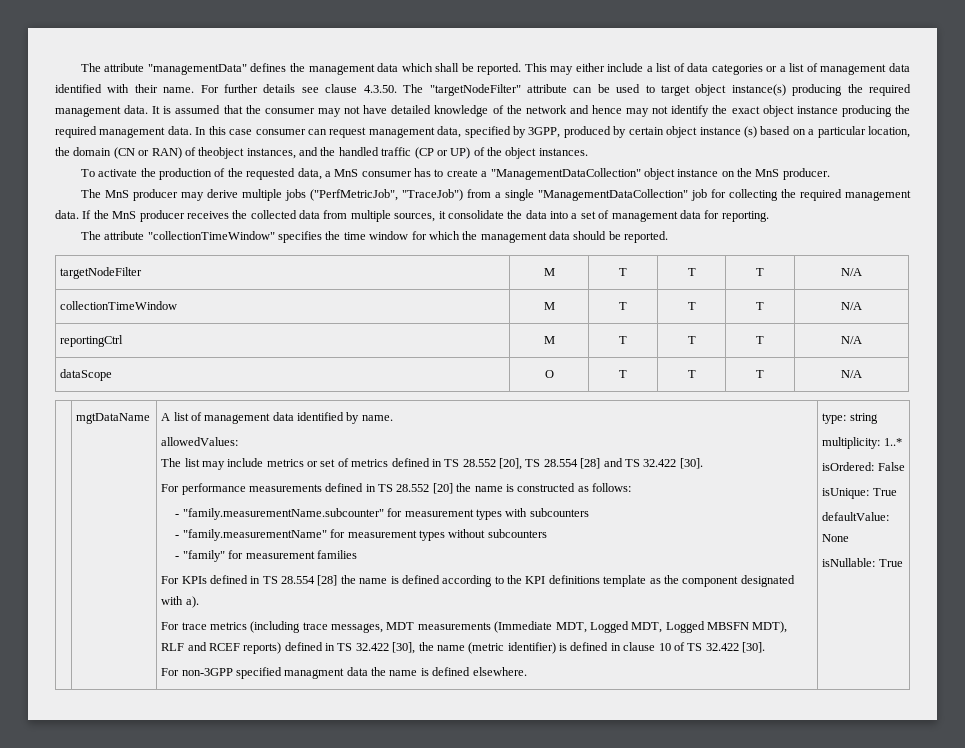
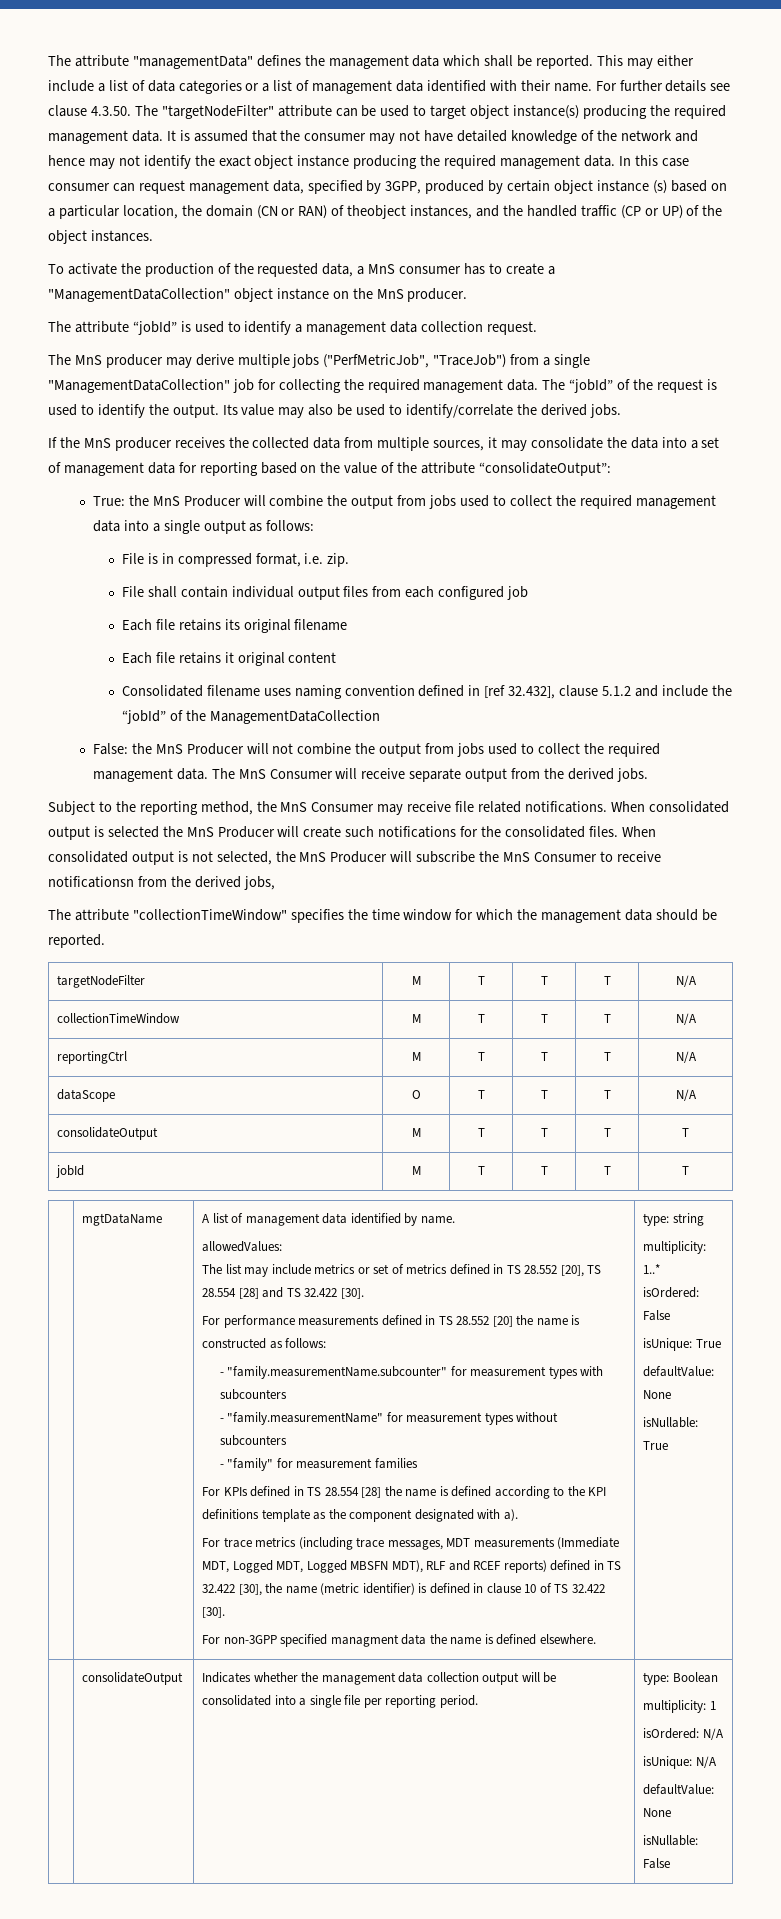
+ The attribute “jobId” is used to identify a management data collection request.
- The MnS producer may derive multiple jobs ("PerfMetricJob", "TraceJob") from a single "ManagementDataCollection" job for collecting the required management data. If the MnS producer receives the collected data from multiple sources, it consolidate the data into a set of management data for reporting.
+ The MnS producer may derive multiple jobs ("PerfMetricJob", "TraceJob") from a single "ManagementDataCollection" job for collecting the required management data. The “jobId” of the request is used to identify the output. Its value may also be used to identify/correlate the derived jobs.
+ If the MnS producer receives the collected data from multiple sources, it may consolidate the data into a set of management data for reporting based on the value of the attribute “consolidateOutput”:
+ True: the MnS Producer will combine the output from jobs used to collect the required management data into a single output as follows:
+ File is in compressed format, i.e. zip.
+ File shall contain individual output files from each configured job
+ Each file retains its original filename
+ Each file retains it original content
+ Consolidated filename uses naming convention defined in [ref 32.432], clause 5.1.2 and include the “jobId” of the ManagementDataCollection
+ False: the MnS Producer will not combine the output from jobs used to collect the required management data. The MnS Consumer will receive separate output from the derived jobs.
+ Subject to the reporting method, the MnS Consumer may receive file related notifications. When consolidated output is selected the MnS Producer will create such notifications for the consolidated files. When consolidated output is not selected, the MnS Producer will subscribe the MnS Consumer to receive notificationsn from the derived jobs,
+ consolidateOutput | M | T | T | T | T
+ jobId | M | T | T | T | T
+ | consolidateOutput | Indicates whether the management data collection output will be consolidated into a single file per reporting period. | type: Boolean
+ multiplicity: 1
+ isOrdered: N/A
+ isUnique: N/A
+ defaultValue: None
+ isNullable: False

